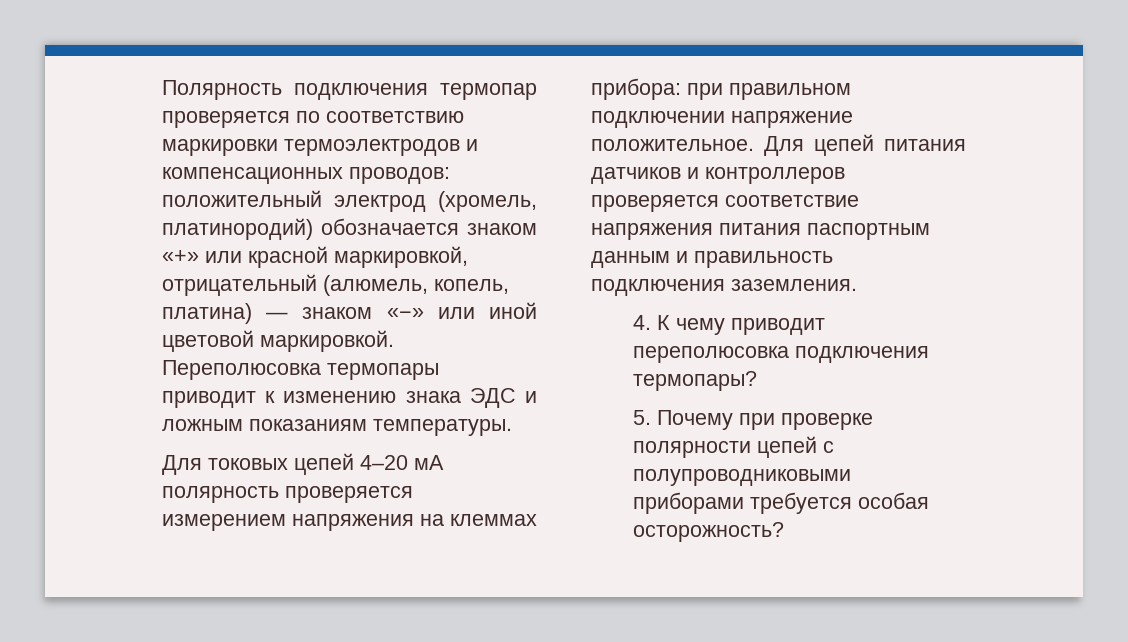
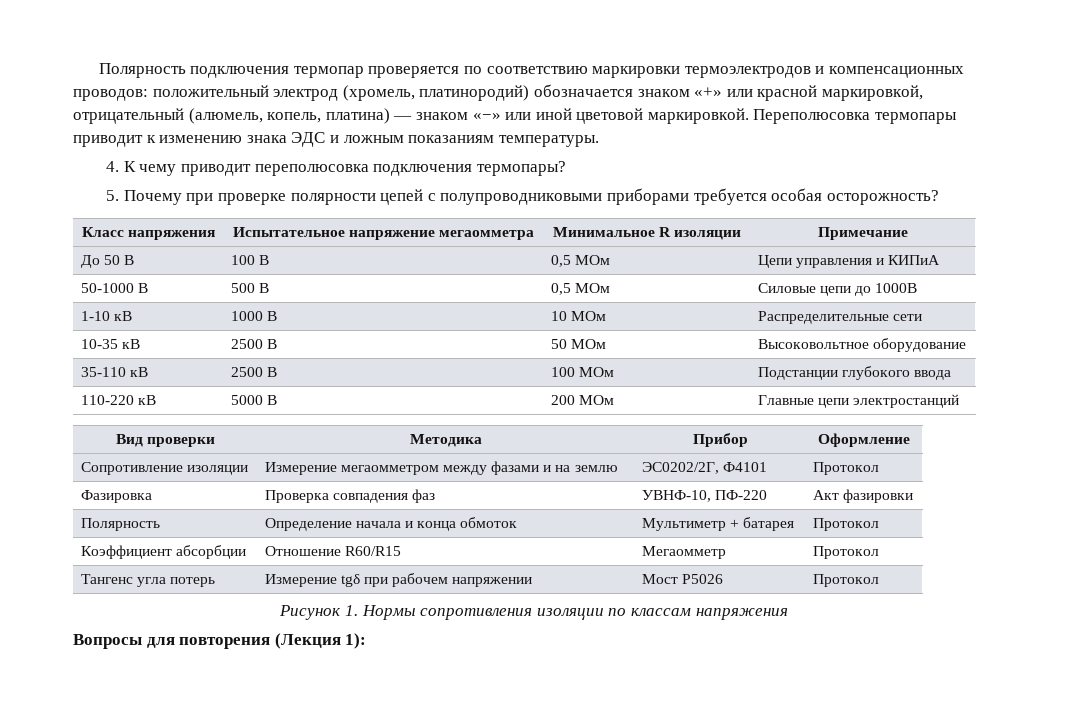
- Для токовых цепей 4–20 мА полярность проверяется измерением напряжения на клеммах прибора: при правильном подключении напряжение положительное. Для цепей питания датчиков и контроллеров проверяется соответствие напряжения питания паспортным данным и правильность подключения заземления.
+ Класс напряжения | Испытательное напряжение мегаомметра | Минимальное R изоляции | Примечание
+ До 50 В | 100 В | 0,5 МОм | Цепи управления и КИПиА
+ 50-1000 В | 500 В | 0,5 МОм | Силовые цепи до 1000В
+ 1-10 кВ | 1000 В | 10 МОм | Распределительные сети
+ 10-35 кВ | 2500 В | 50 МОм | Высоковольтное оборудование
+ 35-110 кВ | 2500 В | 100 МОм | Подстанции глубокого ввода
+ 110-220 кВ | 5000 В | 200 МОм | Главные цепи электростанций
+ Вид проверки | Методика | Прибор | Оформление
+ Сопротивление изоляции | Измерение мегаомметром между фазами и на землю | ЭС0202/2Г, Ф4101 | Протокол
+ Фазировка | Проверка совпадения фаз | УВНФ-10, ПФ-220 | Акт фазировки
+ Полярность | Определение начала и конца обмоток | Мультиметр + батарея | Протокол
+ Коэффициент абсорбции | Отношение R60/R15 | Мегаомметр | Протокол
+ Тангенс угла потерь | Измерение tgδ при рабочем напряжении | Мост Р5026 | Протокол
+ Рисунок 1. Нормы сопротивления изоляции по классам напряжения
+ Вопросы для повторения (Лекция 1):

